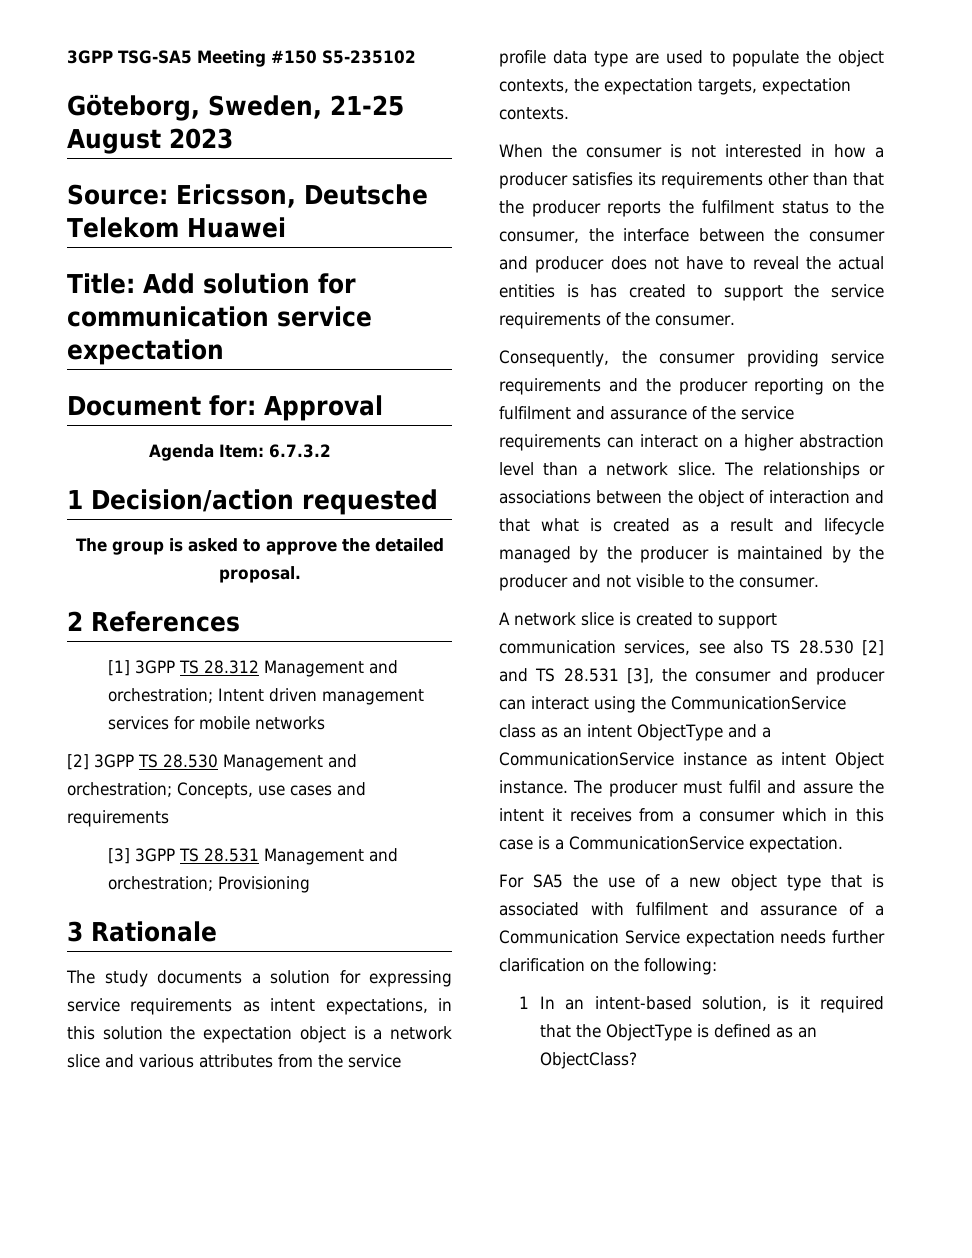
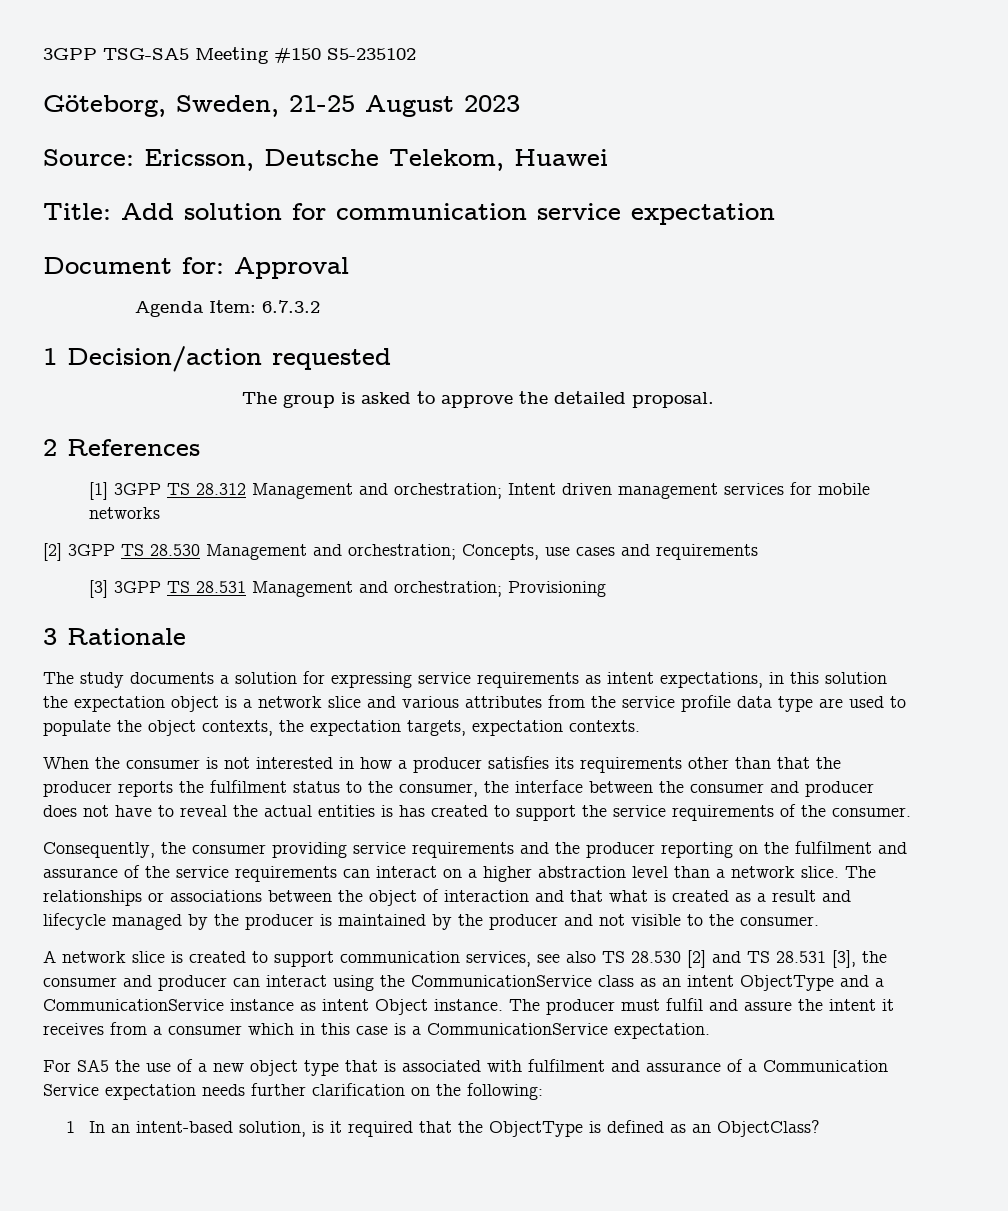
- Source: Ericsson, Deutsche Telekom Huawei
+ Source: Ericsson, Deutsche Telekom, Huawei

